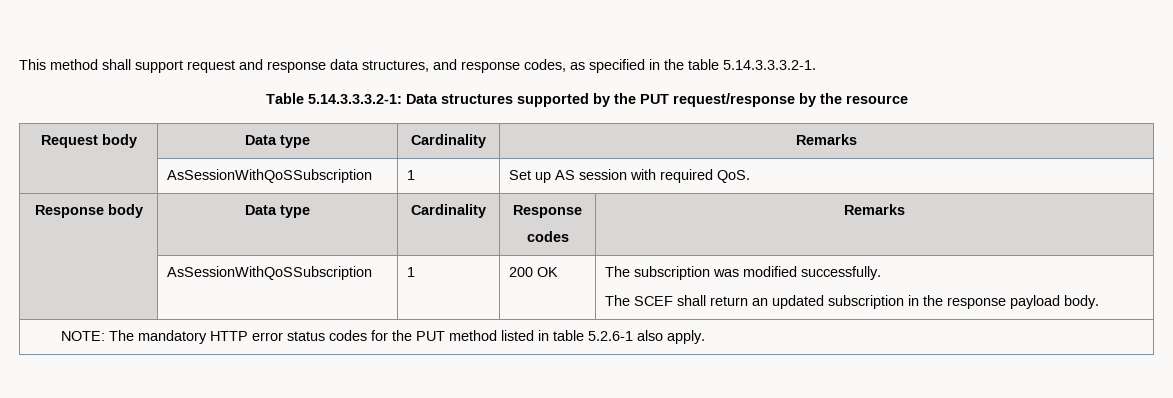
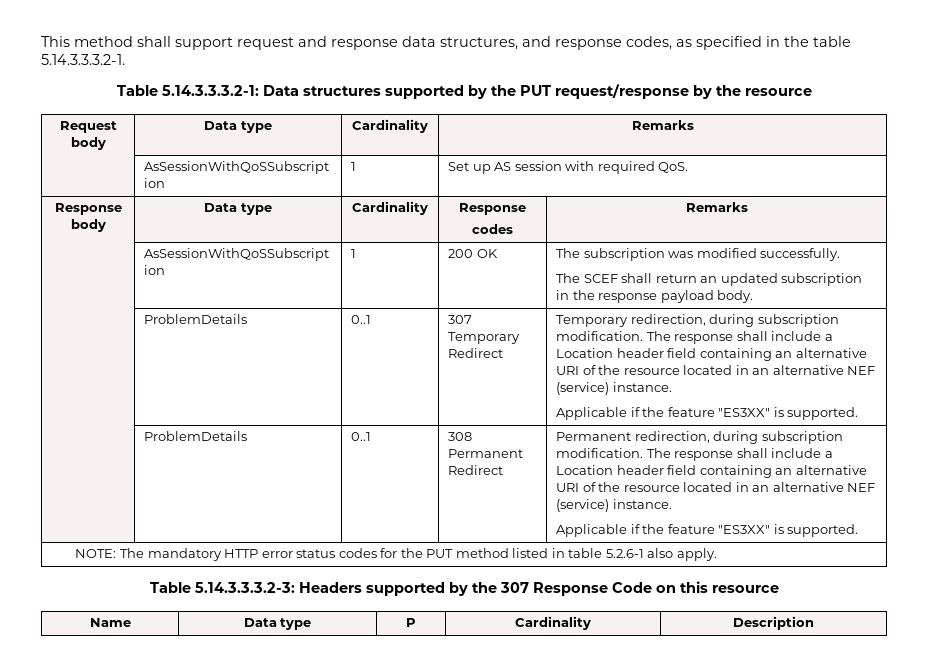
+ | ProblemDetails | 0..1 | 307 Temporary Redirect | Temporary redirection, during subscription modification. The response shall include a Location header field containing an alternative URI of the resource located in an alternative NEF (service) instance.
+ Applicable if the feature "ES3XX" is supported.
+ | ProblemDetails | 0..1 | 308 Permanent Redirect | Permanent redirection, during subscription modification. The response shall include a Location header field containing an alternative URI of the resource located in an alternative NEF (service) instance.
+ Applicable if the feature "ES3XX" is supported.
+ Table 5.14.3.3.3.2-3: Headers supported by the 307 Response Code on this resource
+ Name | Data type | P | Cardinality | Description

